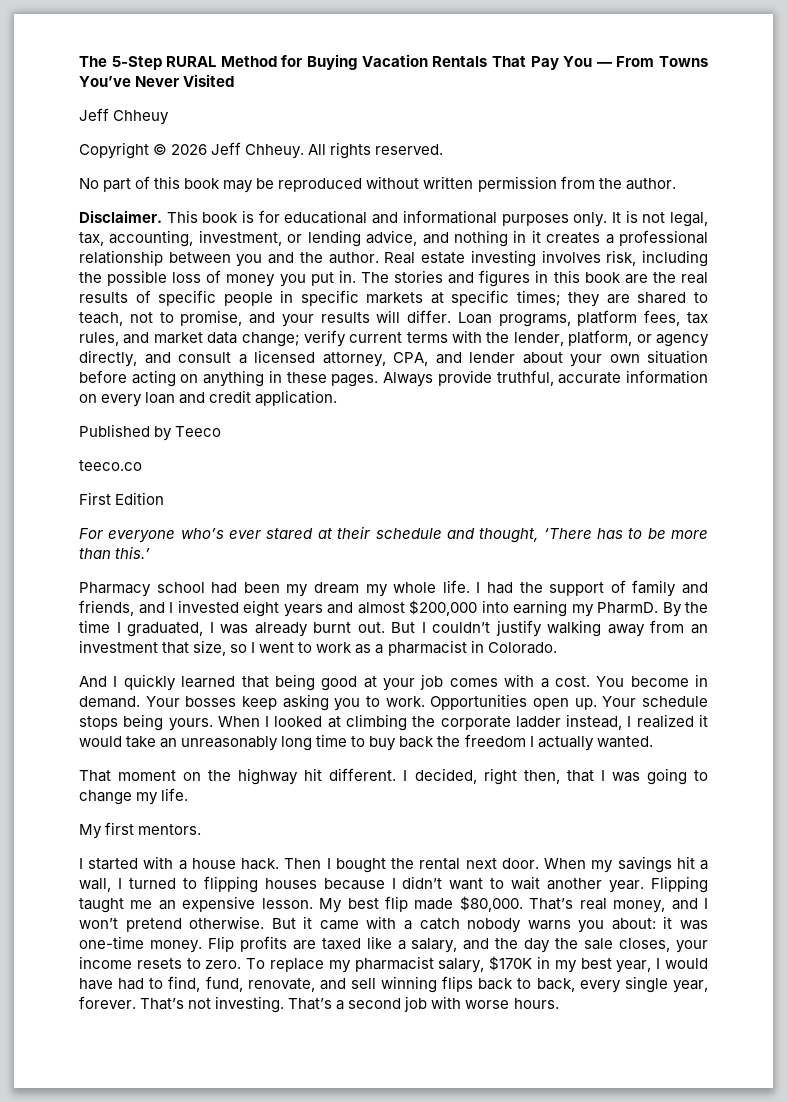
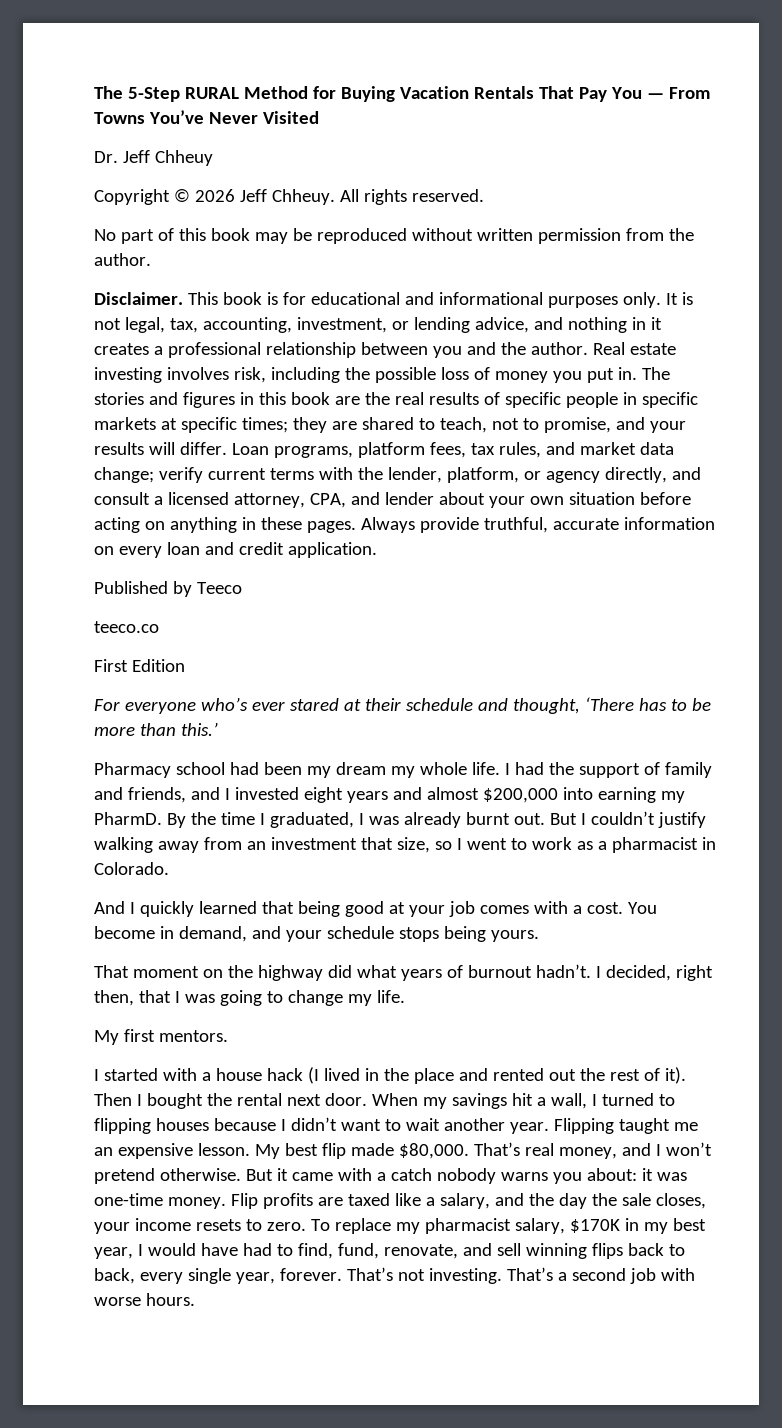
- Jeff Chheuy
+ Dr. Jeff Chheuy
- You become in demand. Your bosses keep asking you to work. Opportunities open up. Your schedule stops being yours. When I looked at climbing the corporate ladder instead, I realized it would take an unreasonably long time to buy back the freedom I actually wanted.
+ You become in demand, and your schedule stops being yours.
- That moment on the highway hit different.
+ That moment on the highway did what years of burnout hadn’t.
- I started with a house hack.
+ I started with a house hack (I lived in the place and rented out the rest of it).

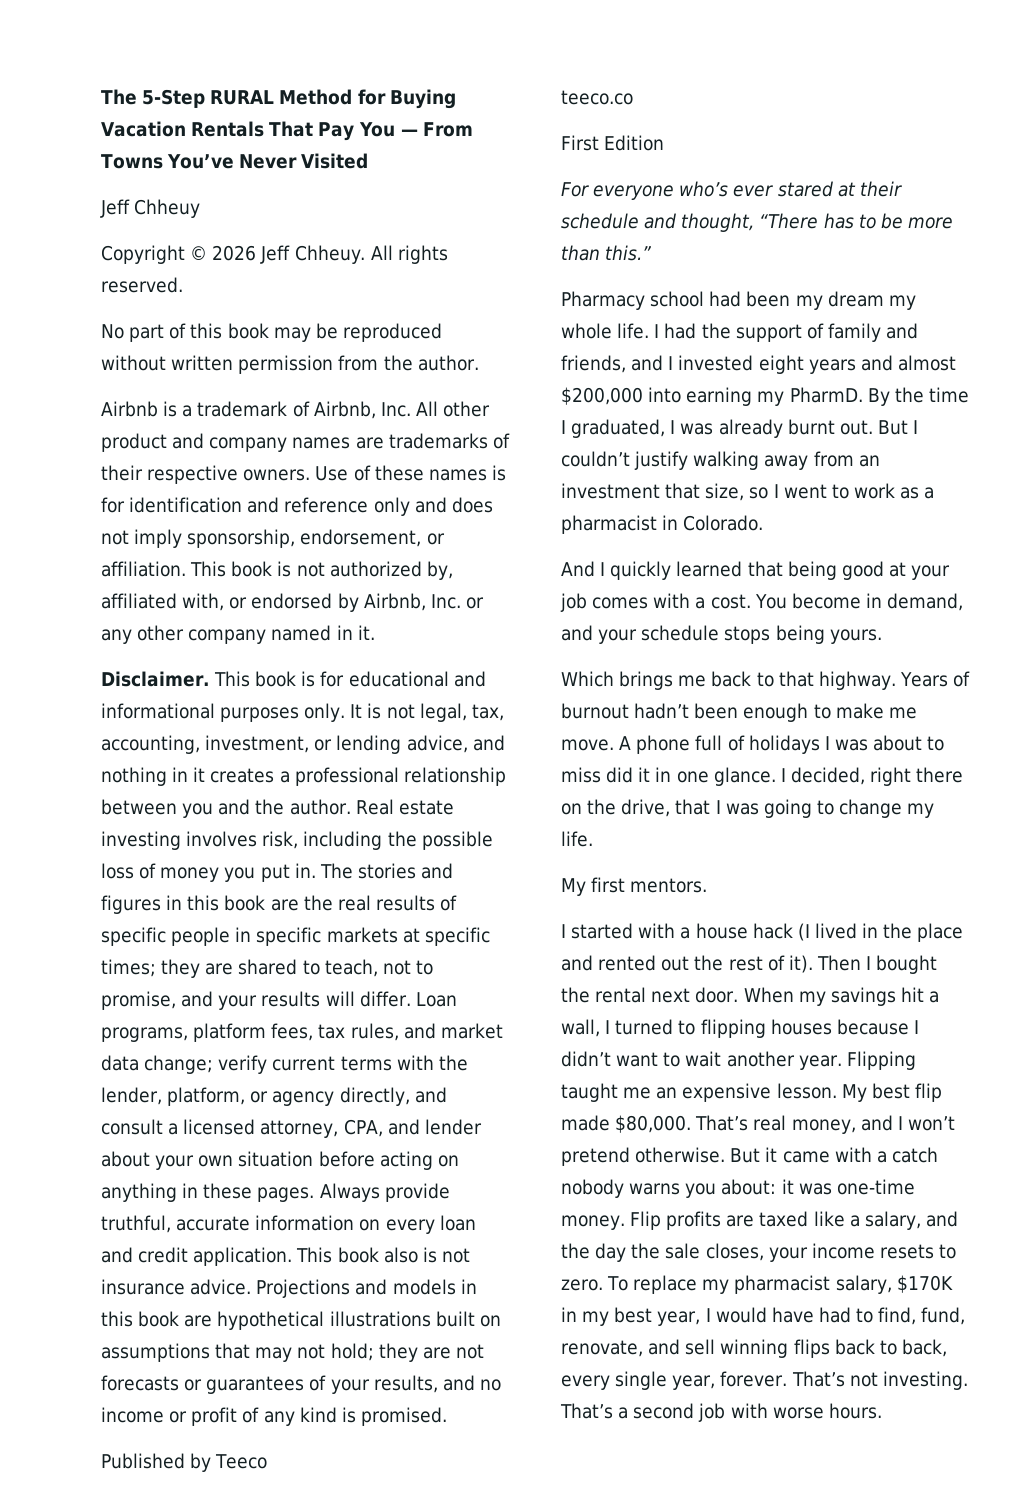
- Dr. Jeff Chheuy
+ Jeff Chheuy
+ Airbnb is a trademark of Airbnb, Inc. All other product and company names are trademarks of their respective owners. Use of these names is for identification and reference only and does not imply sponsorship, endorsement, or affiliation. This book is not authorized by, affiliated with, or endorsed by Airbnb, Inc. or any other company named in it.
+ This book also is not insurance advice. Projections and models in this book are hypothetical illustrations built on assumptions that may not hold; they are not forecasts or guarantees of your results, and no income or profit of any kind is promised.
- For everyone who’s ever stared at their schedule and thought, ‘There has to be more than this.’
+ For everyone who’s ever stared at their schedule and thought, “There has to be more than this.”
- That moment on the highway did what years of burnout hadn’t. I decided, right then, that I was going to change my life.
+ Which brings me back to that highway. Years of burnout hadn’t been enough to make me move. A phone full of holidays I was about to miss did it in one glance. I decided, right there on the drive, that I was going to change my life.

